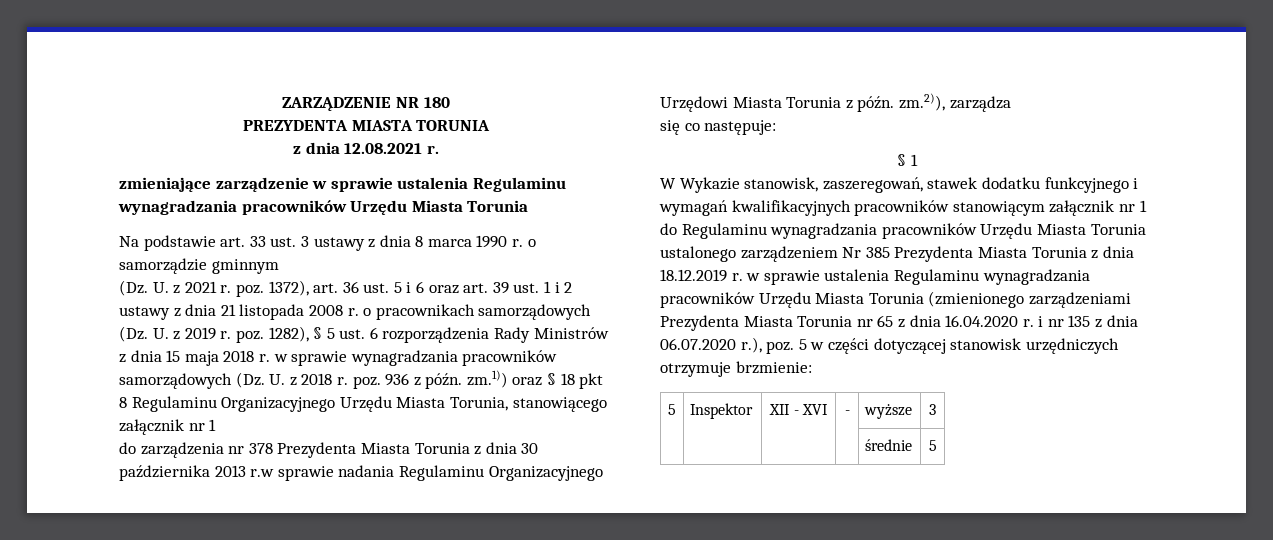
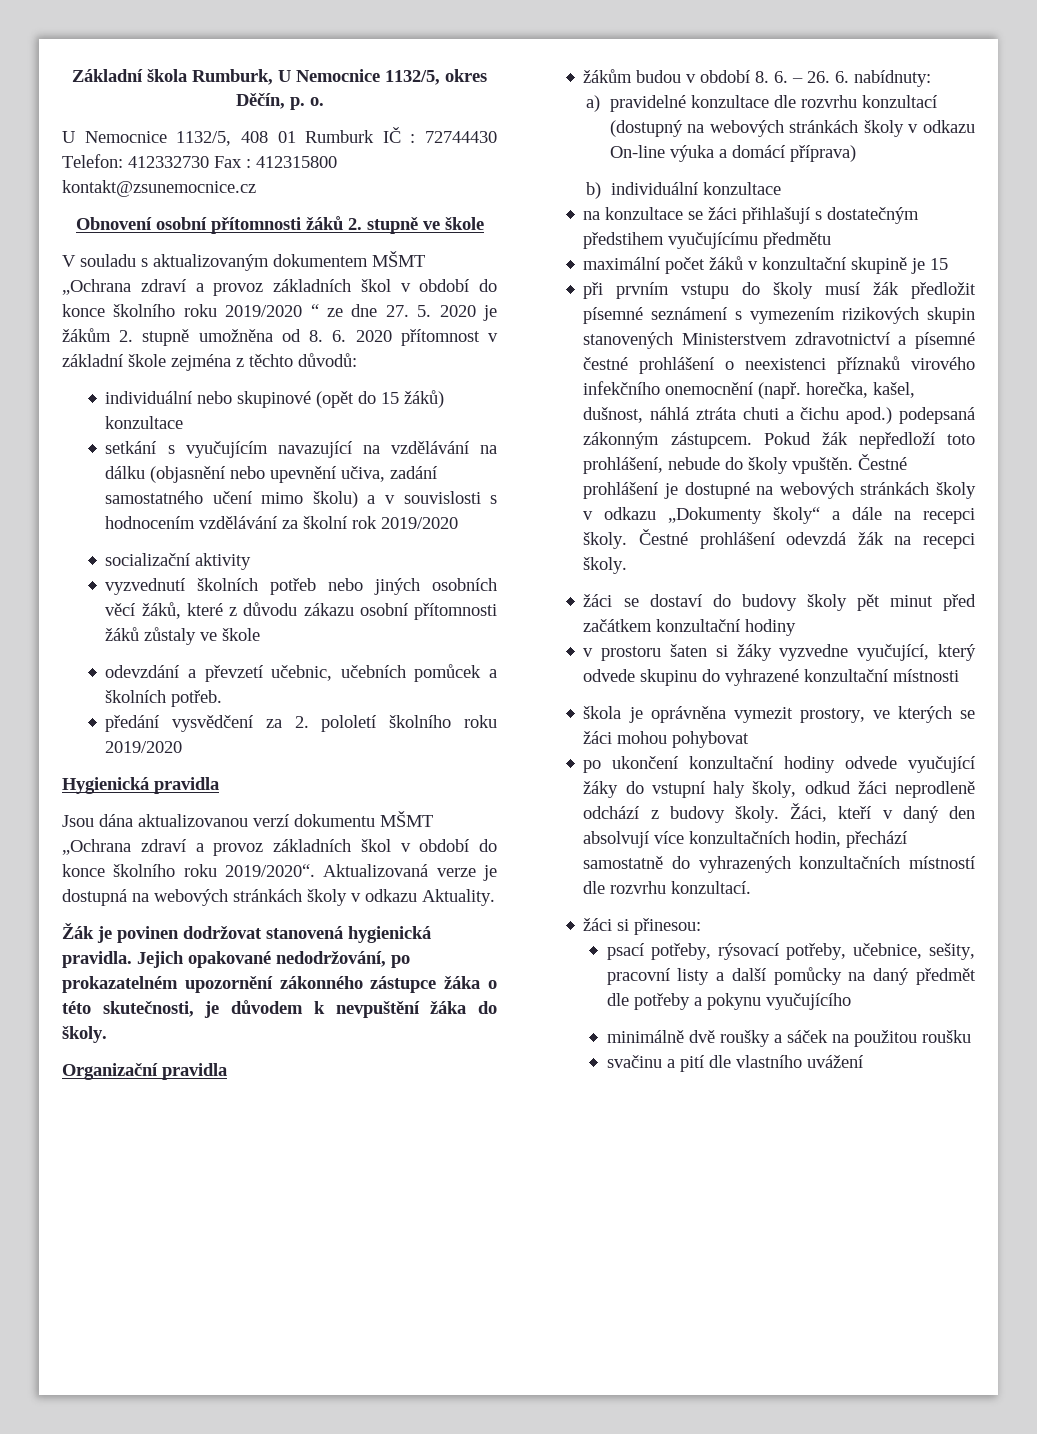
- ZARZĄDZENIE NR 180
- PREZYDENTA MIASTA TORUNIA
- z dnia 12.08.2021 r.
- zmieniające zarządzenie w sprawie ustalenia Regulaminu wynagradzania pracowników Urzędu Miasta Torunia
- Na podstawie art. 33 ust. 3 ustawy z dnia 8 marca 1990 r. o samorządzie gminnym
- (Dz. U. z 2021 r. poz. 1372), art. 36 ust. 5 i 6 oraz art. 39 ust. 1 i 2 ustawy z dnia 21 listopada 2008 r. o pracownikach samorządowych (Dz. U. z 2019 r. poz. 1282), § 5 ust. 6 rozporządzenia Rady Ministrów z dnia 15 maja 2018 r. w sprawie wynagradzania pracowników samorządowych (Dz. U. z 2018 r. poz. 936 z późn. zm.1)) oraz § 18 pkt 8 Regulaminu Organizacyjnego Urzędu Miasta Torunia, stanowiącego załącznik nr 1
- do zarządzenia nr 378 Prezydenta Miasta Torunia z dnia 30 października 2013 r.w sprawie nadania Regulaminu Organizacyjnego Urzędowi Miasta Torunia z późn. zm.2)), zarządza
- się co następuje:
- § 1
- W Wykazie stanowisk, zaszeregowań, stawek dodatku funkcyjnego i wymagań kwalifikacyjnych pracowników stanowiącym załącznik nr 1 do Regulaminu wynagradzania pracowników Urzędu Miasta Torunia ustalonego zarządzeniem Nr 385 Prezydenta Miasta Torunia z dnia 18.12.2019 r. w sprawie ustalenia Regulaminu wynagradzania pracowników Urzędu Miasta Torunia (zmienionego zarządzeniami Prezydenta Miasta Torunia nr 65 z dnia 16.04.2020 r. i nr 135 z dnia 06.07.2020 r.), poz. 5 w części dotyczącej stanowisk urzędniczych otrzymuje brzmienie:
- 5 | Inspektor | XII - XVI | - | wyższe | 3
- | | | | średnie | 5
+ Základní škola Rumburk, U Nemocnice 1132/5, okres Děčín, p. o.
+ U Nemocnice 1132/5, 408 01 Rumburk IČ : 72744430 Telefon: 412332730 Fax : 412315800 kontakt@zsunemocnice.cz
+ Obnovení osobní přítomnosti žáků 2. stupně ve škole
+ V souladu s aktualizovaným dokumentem MŠMT „Ochrana zdraví a provoz základních škol v období do konce školního roku 2019/2020 “ ze dne 27. 5. 2020 je žákům 2. stupně umožněna od 8. 6. 2020 přítomnost v základní škole zejména z těchto důvodů:
+ individuální nebo skupinové (opět do 15 žáků) konzultace
+ setkání s vyučujícím navazující na vzdělávání na dálku (objasnění nebo upevnění učiva, zadání samostatného učení mimo školu) a v souvislosti s hodnocením vzdělávání za školní rok 2019/2020
+ socializační aktivity
+ vyzvednutí školních potřeb nebo jiných osobních věcí žáků, které z důvodu zákazu osobní přítomnosti žáků zůstaly ve škole
+ odevzdání a převzetí učebnic, učebních pomůcek a školních potřeb.
+ předání vysvědčení za 2. pololetí školního roku 2019/2020
+ Hygienická pravidla
+ Jsou dána aktualizovanou verzí dokumentu MŠMT „Ochrana zdraví a provoz základních škol v období do konce školního roku 2019/2020“. Aktualizovaná verze je dostupná na webových stránkách školy v odkazu Aktuality.
+ Žák je povinen dodržovat stanovená hygienická pravidla. Jejich opakované nedodržování, po prokazatelném upozornění zákonného zástupce žáka o této skutečnosti, je důvodem k nevpuštění žáka do školy.
+ Organizační pravidla
+ žákům budou v období 8. 6. – 26. 6. nabídnuty:
+ a) pravidelné konzultace dle rozvrhu konzultací (dostupný na webových stránkách školy v odkazu On-line výuka a domácí příprava)
+ b) individuální konzultace
+ na konzultace se žáci přihlašují s dostatečným předstihem vyučujícímu předmětu
+ maximální počet žáků v konzultační skupině je 15
+ při prvním vstupu do školy musí žák předložit písemné seznámení s vymezením rizikových skupin stanovených Ministerstvem zdravotnictví a písemné čestné prohlášení o neexistenci příznaků virového infekčního onemocnění (např. horečka, kašel, dušnost, náhlá ztráta chuti a čichu apod.) podepsaná zákonným zástupcem. Pokud žák nepředloží toto prohlášení, nebude do školy vpuštěn. Čestné prohlášení je dostupné na webových stránkách školy v odkazu „Dokumenty školy“ a dále na recepci školy. Čestné prohlášení odevzdá žák na recepci školy.
+ žáci se dostaví do budovy školy pět minut před začátkem konzultační hodiny
+ v prostoru šaten si žáky vyzvedne vyučující, který odvede skupinu do vyhrazené konzultační místnosti
+ škola je oprávněna vymezit prostory, ve kterých se žáci mohou pohybovat
+ po ukončení konzultační hodiny odvede vyučující žáky do vstupní haly školy, odkud žáci neprodleně odchází z budovy školy. Žáci, kteří v daný den absolvují více konzultačních hodin, přechází samostatně do vyhrazených konzultačních místností dle rozvrhu konzultací.
+ žáci si přinesou:
+ psací potřeby, rýsovací potřeby, učebnice, sešity, pracovní listy a další pomůcky na daný předmět dle potřeby a pokynu vyučujícího
+ minimálně dvě roušky a sáček na použitou roušku
+ svačinu a pití dle vlastního uvážení

